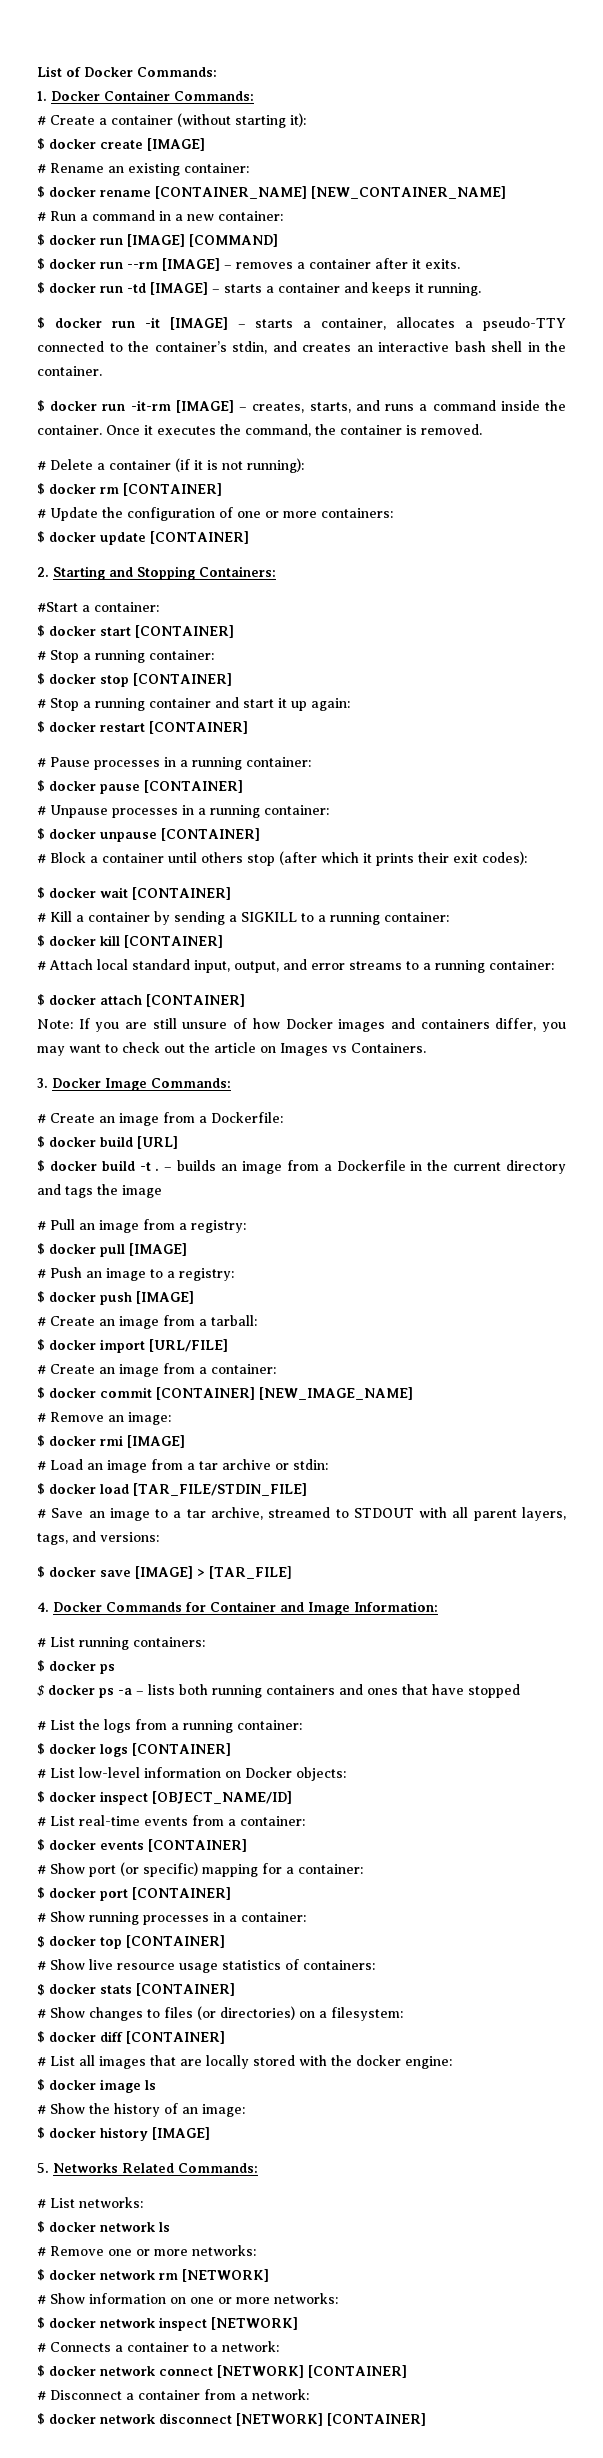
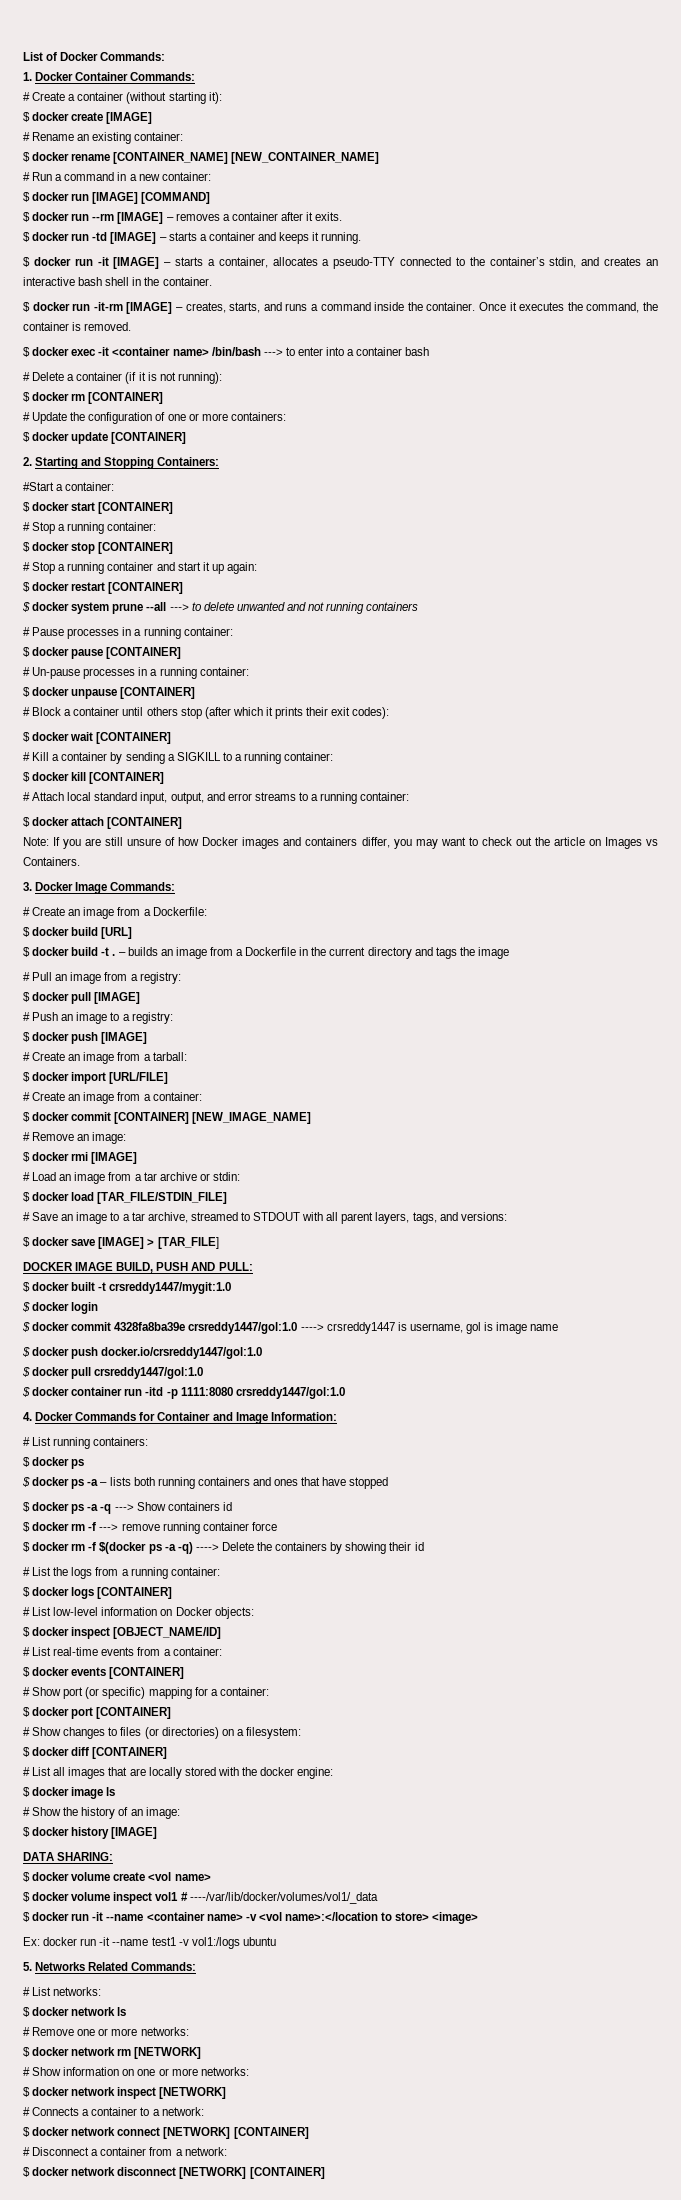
+ $ docker exec -it <container name> /bin/bash ---> to enter into a container bash
+ $ docker system prune --all ---> to delete unwanted and not running containers
- # Unpause processes in a running container:
+ # Un-pause processes in a running container:
+ DOCKER IMAGE BUILD, PUSH AND PULL:
+ $ docker built -t crsreddy1447/mygit:1.0
+ $ docker login
+ $ docker commit 4328fa8ba39e crsreddy1447/gol:1.0 ----> crsreddy1447 is username, gol is image name
+ $ docker push docker.io/crsreddy1447/gol:1.0
+ $ docker pull crsreddy1447/gol:1.0
+ $ docker container run -itd -p 1111:8080 crsreddy1447/gol:1.0
+ $ docker ps -a -q ---> Show containers id
+ $ docker rm -f ---> remove running container force
+ $ docker rm -f $(docker ps -a -q) ----> Delete the containers by showing their id
- # Show running processes in a container:
- $ docker top [CONTAINER]
- # Show live resource usage statistics of containers:
- $ docker stats [CONTAINER]
+ DATA SHARING:
+ $ docker volume create <vol name>
+ $ docker volume inspect vol1 # ----/var/lib/docker/volumes/vol1/_data
+ $ docker run -it --name <container name> -v <vol name>:</location to store> <image>
+ Ex: docker run -it --name test1 -v vol1:/logs ubuntu

